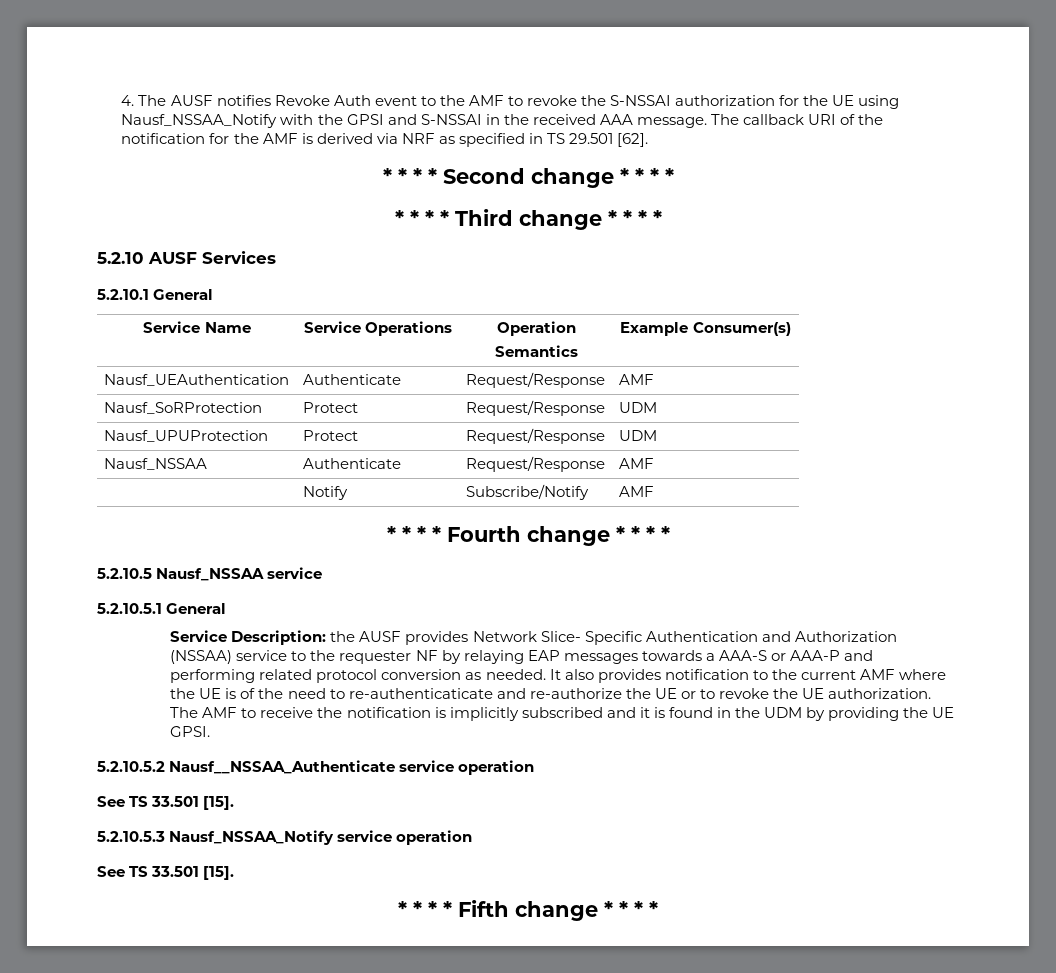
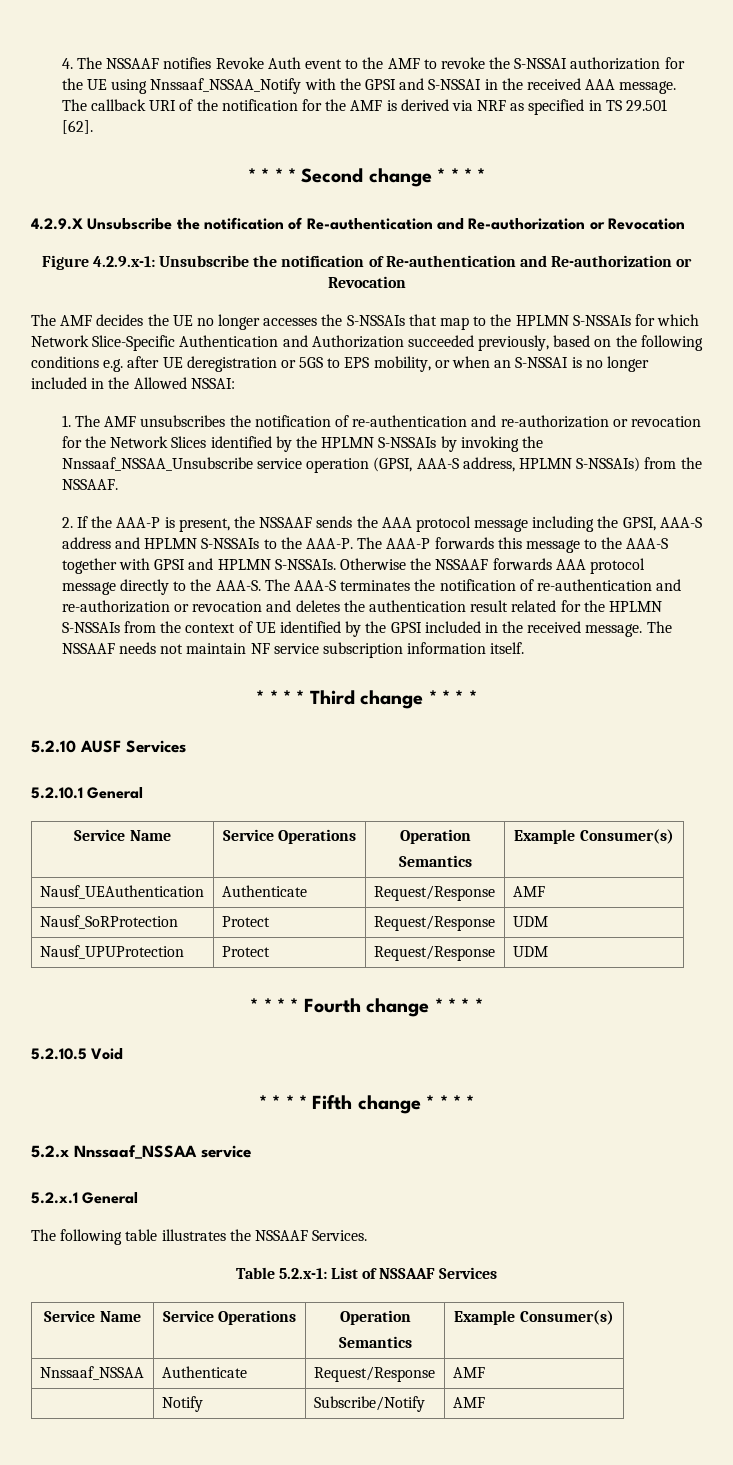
- 4. The AUSF notifies Revoke Auth event to the AMF to revoke the S-NSSAI authorization for the UE using Nausf_NSSAA_Notify with the GPSI and S-NSSAI in the received AAA message.
+ 4. The NSSAAF notifies Revoke Auth event to the AMF to revoke the S-NSSAI authorization for the UE using Nnssaaf_NSSAA_Notify with the GPSI and S-NSSAI in the received AAA message.
+ 4.2.9.X Unsubscribe the notification of Re-authentication and Re-authorization or Revocation
+ Figure 4.2.9.x-1: Unsubscribe the notification of Re-authentication and Re-authorization or Revocation
+ The AMF decides the UE no longer accesses the S-NSSAIs that map to the HPLMN S-NSSAIs for which Network Slice-Specific Authentication and Authorization succeeded previously, based on the following conditions e.g. after UE deregistration or 5GS to EPS mobility, or when an S-NSSAI is no longer included in the Allowed NSSAI:
+ 1. The AMF unsubscribes the notification of re-authentication and re-authorization or revocation for the Network Slices identified by the HPLMN S-NSSAIs by invoking the Nnssaaf_NSSAA_Unsubscribe service operation (GPSI, AAA-S address, HPLMN S-NSSAIs) from the NSSAAF.
+ 2. If the AAA-P is present, the NSSAAF sends the AAA protocol message including the GPSI, AAA-S address and HPLMN S-NSSAIs to the AAA-P. The AAA-P forwards this message to the AAA-S together with GPSI and HPLMN S-NSSAIs. Otherwise the NSSAAF forwards AAA protocol message directly to the AAA-S. The AAA-S terminates the notification of re-authentication and re-authorization or revocation and deletes the authentication result related for the HPLMN S-NSSAIs from the context of UE identified by the GPSI included in the received message. The NSSAAF needs not maintain NF service subscription information itself.
- Nausf_NSSAA | Authenticate | Request/Response | AMF
+ * * * * Fourth change * * * *
+ 5.2.10.5 Void
+ * * * * Fifth change * * * *
+ 5.2.x Nnssaaf_NSSAA service
+ 5.2.x.1 General
+ The following table illustrates the NSSAAF Services.
+ Table 5.2.x-1: List of NSSAAF Services
+ Service Name | Service Operations | Operation
+ Semantics | Example Consumer(s)
+ Nnssaaf_NSSAA | Authenticate | Request/Response | AMF
- * * * * Fourth change * * * *
- 5.2.10.5 Nausf_NSSAA service
- 5.2.10.5.1 General
- Service Description: the AUSF provides Network Slice- Specific Authentication and Authorization (NSSAA) service to the requester NF by relaying EAP messages towards a AAA-S or AAA-P and performing related protocol conversion as needed. It also provides notification to the current AMF where the UE is of the need to re-authenticaticate and re-authorize the UE or to revoke the UE authorization. The AMF to receive the notification is implicitly subscribed and it is found in the UDM by providing the UE GPSI.
- 5.2.10.5.2 Nausf__NSSAA_Authenticate service operation
- See TS 33.501 [15].
- 5.2.10.5.3 Nausf_NSSAA_Notify service operation
- See TS 33.501 [15].
- * * * * Fifth change * * * *

